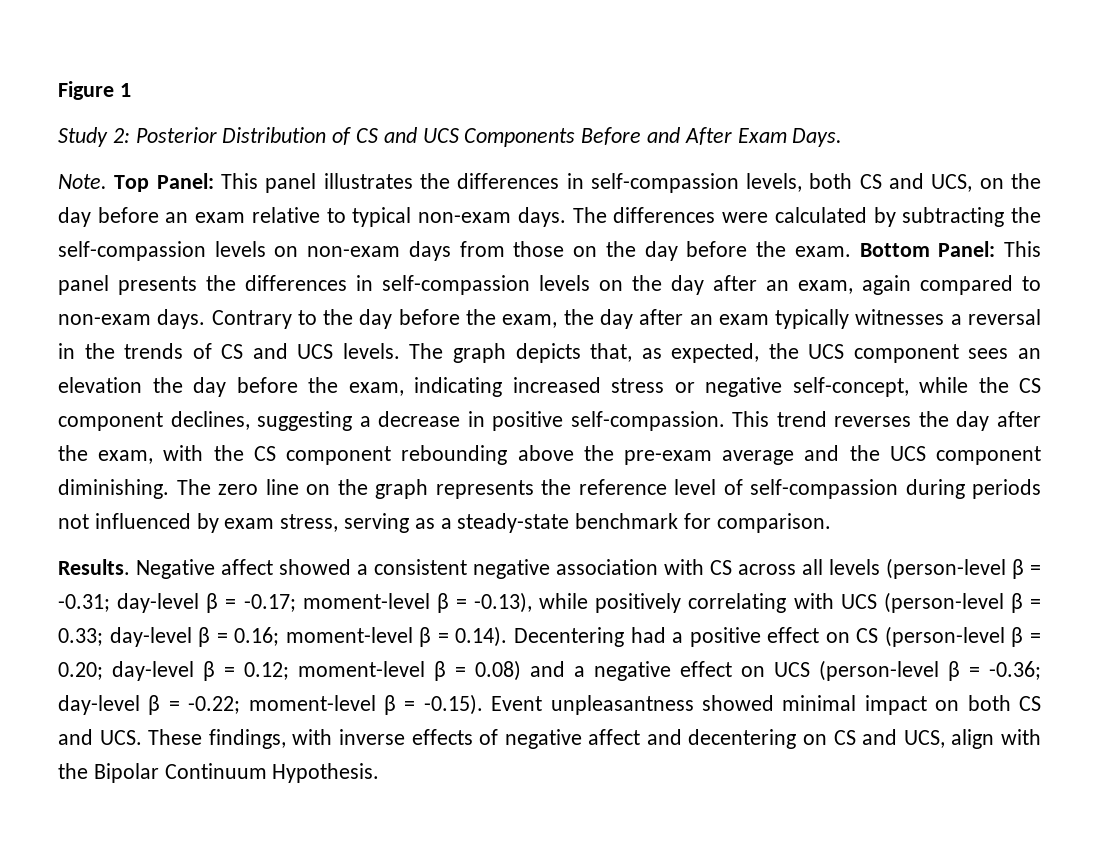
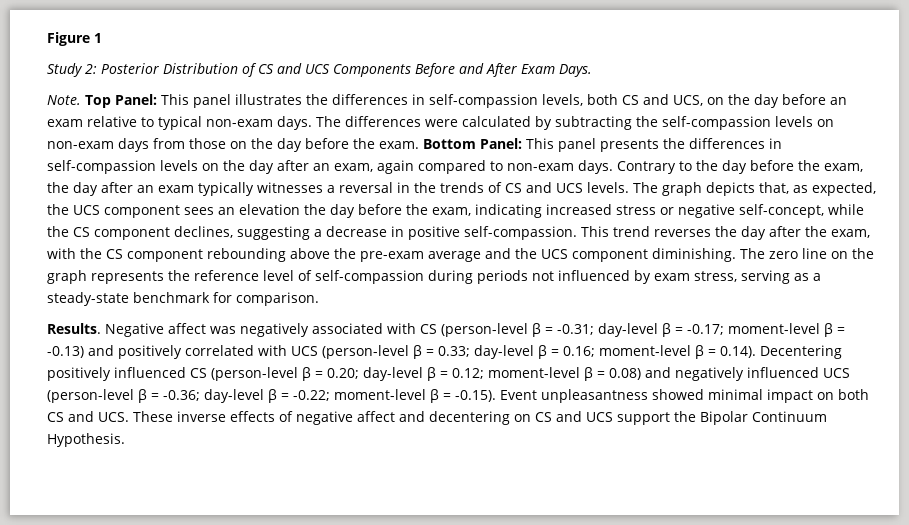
- Negative affect showed a consistent negative association with CS across all levels (person-level β = -0.31;
+ Negative affect was negatively associated with CS (person-level β = -0.31;
- moment-level β = -0.13), while positively correlating with UCS (person-level β = 0.33;
+ moment-level β = -0.13) and positively correlated with UCS (person-level β = 0.33;
- moment-level β = 0.14). Decentering had a positive effect on CS (person-level β = 0.20;
+ moment-level β = 0.14). Decentering positively influenced CS (person-level β = 0.20;
- moment-level β = 0.08) and a negative effect on UCS (person-level β = -0.36;
+ moment-level β = 0.08) and negatively influenced UCS (person-level β = -0.36;
- moment-level β = -0.15). Event unpleasantness showed minimal impact on both CS and UCS. These findings, with inverse effects of negative affect and decentering on CS and UCS, align with the Bipolar Continuum Hypothesis.
+ moment-level β = -0.15). Event unpleasantness showed minimal impact on both CS and UCS. These inverse effects of negative affect and decentering on CS and UCS support the Bipolar Continuum Hypothesis.

